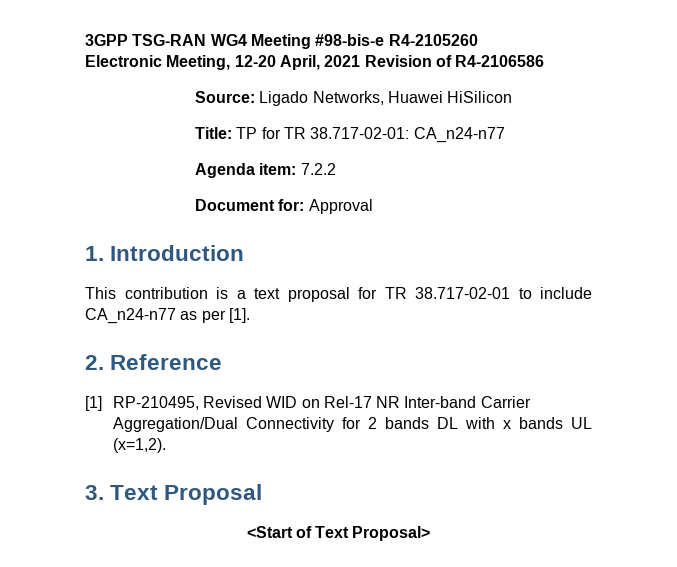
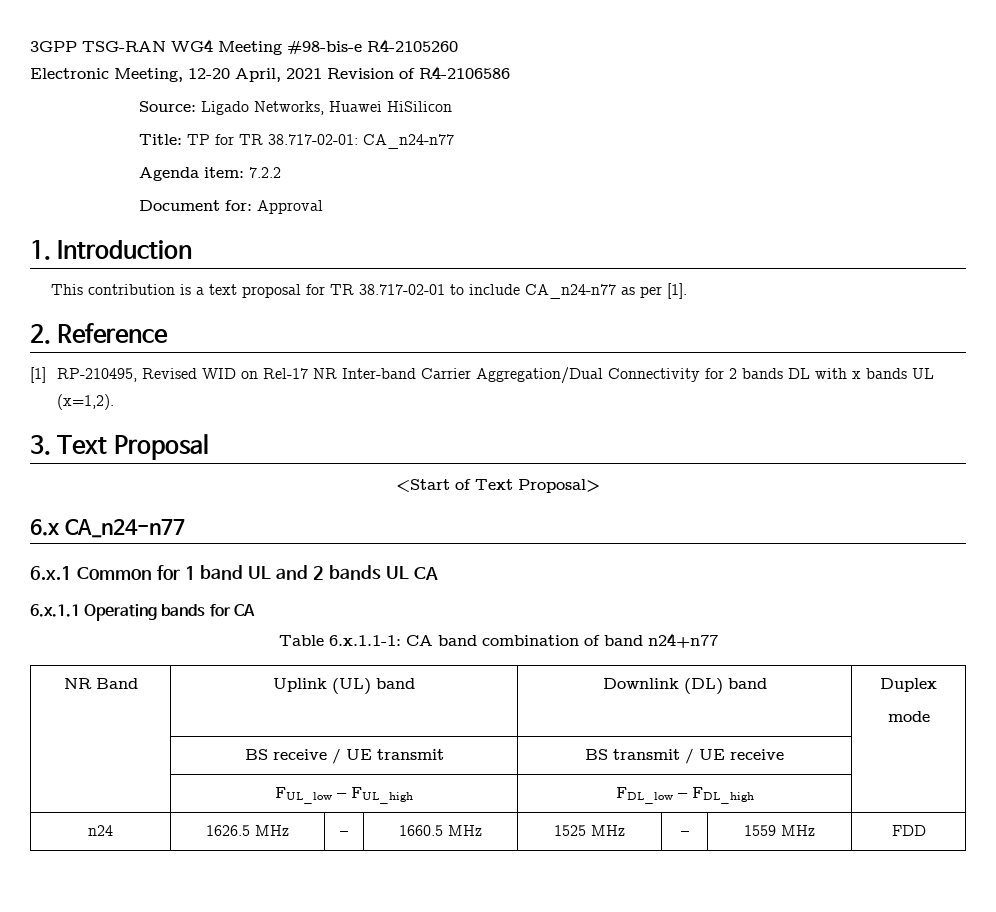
+ 6.x CA_n24-n77
+ 6.x.1 Common for 1 band UL and 2 bands UL CA
+ 6.x.1.1 Operating bands for CA
+ Table 6.x.1.1-1: CA band combination of band n24+n77
+ NR Band | Uplink (UL) band | Downlink (DL) band | Duplex
+ mode
+ | BS receive / UE transmit | BS transmit / UE receive |
+ | FUL_low – FUL_high | FDL_low – FDL_high |
+ n24 | 1626.5 MHz | – | 1660.5 MHz | 1525 MHz | – | 1559 MHz | FDD

